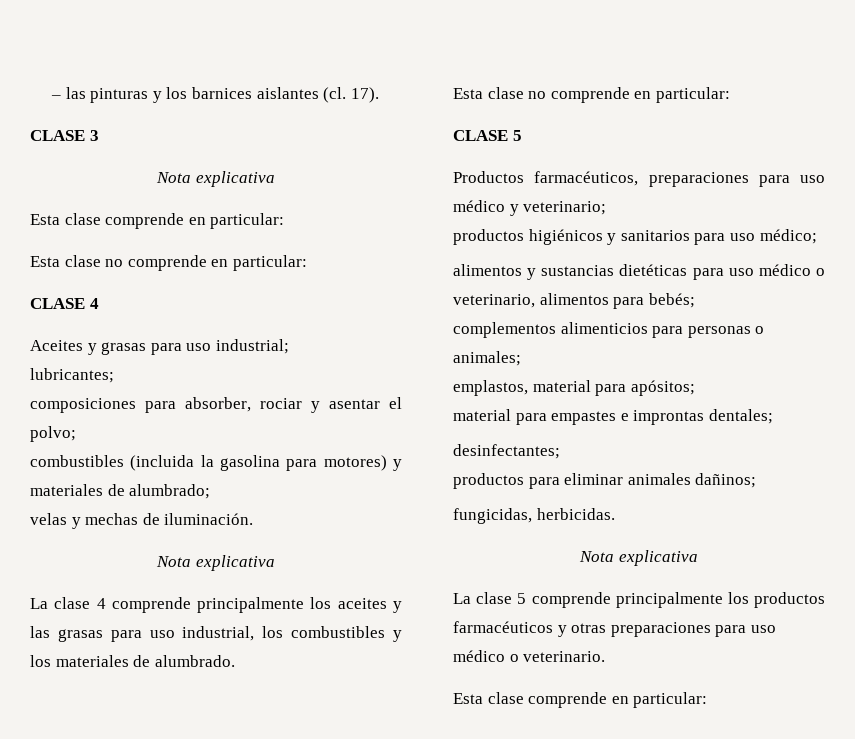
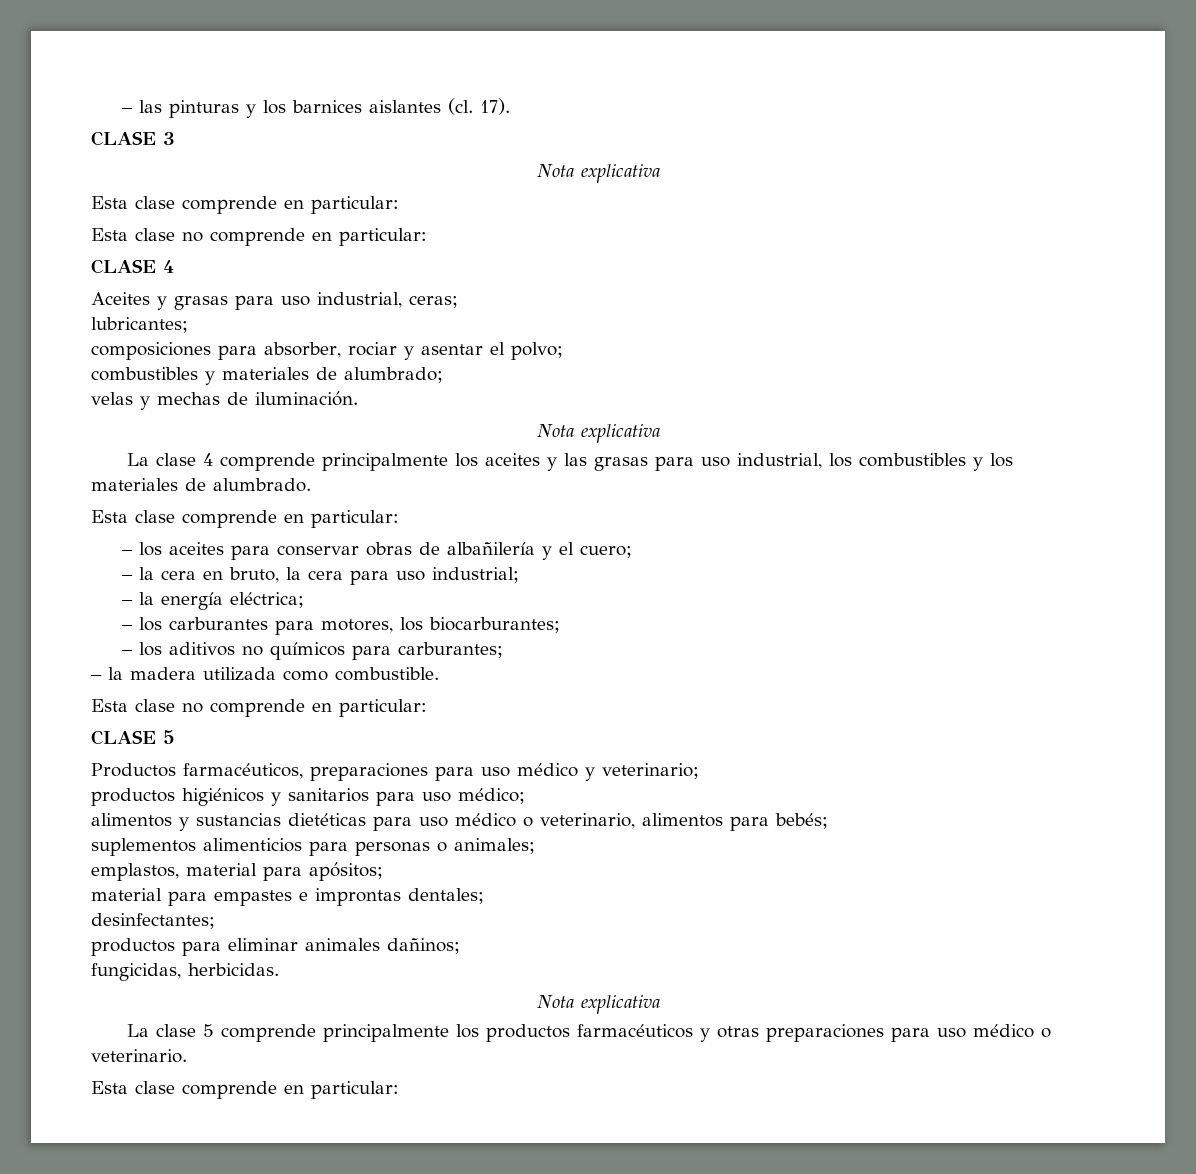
- Aceites y grasas para uso industrial;
+ Aceites y grasas para uso industrial, ceras;
- combustibles (incluida la gasolina para motores) y materiales de alumbrado;
+ combustibles y materiales de alumbrado;
  La clase 4 comprende principalmente los aceites y las grasas para uso industrial, los combustibles y los materiales de alumbrado.
+ Esta clase comprende en particular:
+ – los aceites para conservar obras de albañilería y el cuero;
+ – la cera en bruto, la cera para uso industrial;
+ – la energía eléctrica;
+ – los carburantes para motores, los biocarburantes;
+ – los aditivos no químicos para carburantes;
+ – la madera utilizada como combustible.
- complementos alimenticios para personas o animales;
+ suplementos alimenticios para personas o animales;

